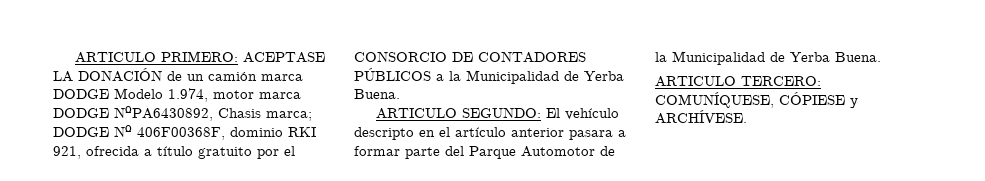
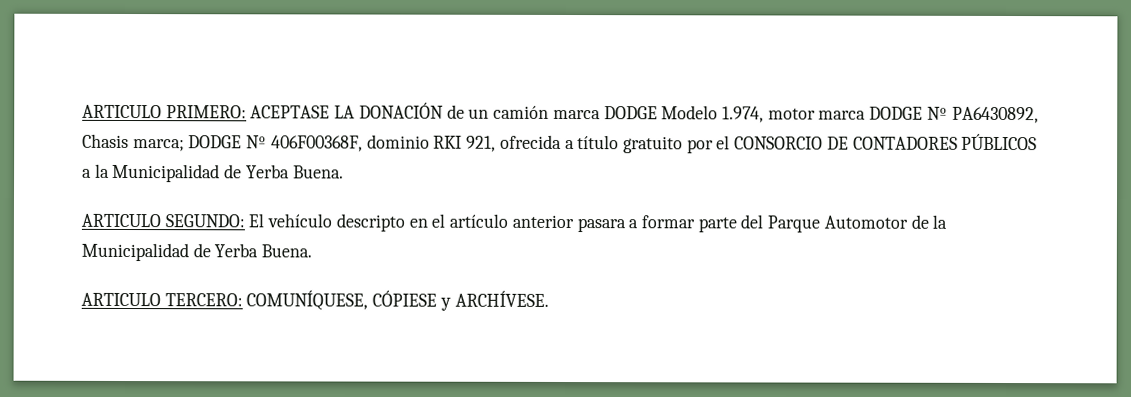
- ARTICULO PRIMERO: ACEPTASE LA DONACIÓN de un camión marca DODGE Modelo 1.974, motor marca DODGE NºPA6430892, Chasis marca; DODGE Nº 406F00368F, dominio RKI 921, ofrecida a título gratuito por el CONSORCIO DE CONTADORES PÚBLICOS a la Municipalidad de Yerba Buena.
+ ARTICULO PRIMERO: ACEPTASE LA DONACIÓN de un camión marca DODGE Modelo 1.974, motor marca DODGE Nº PA6430892, Chasis marca; DODGE Nº 406F00368F, dominio RKI 921, ofrecida a título gratuito por el CONSORCIO DE CONTADORES PÚBLICOS a la Municipalidad de Yerba Buena.

